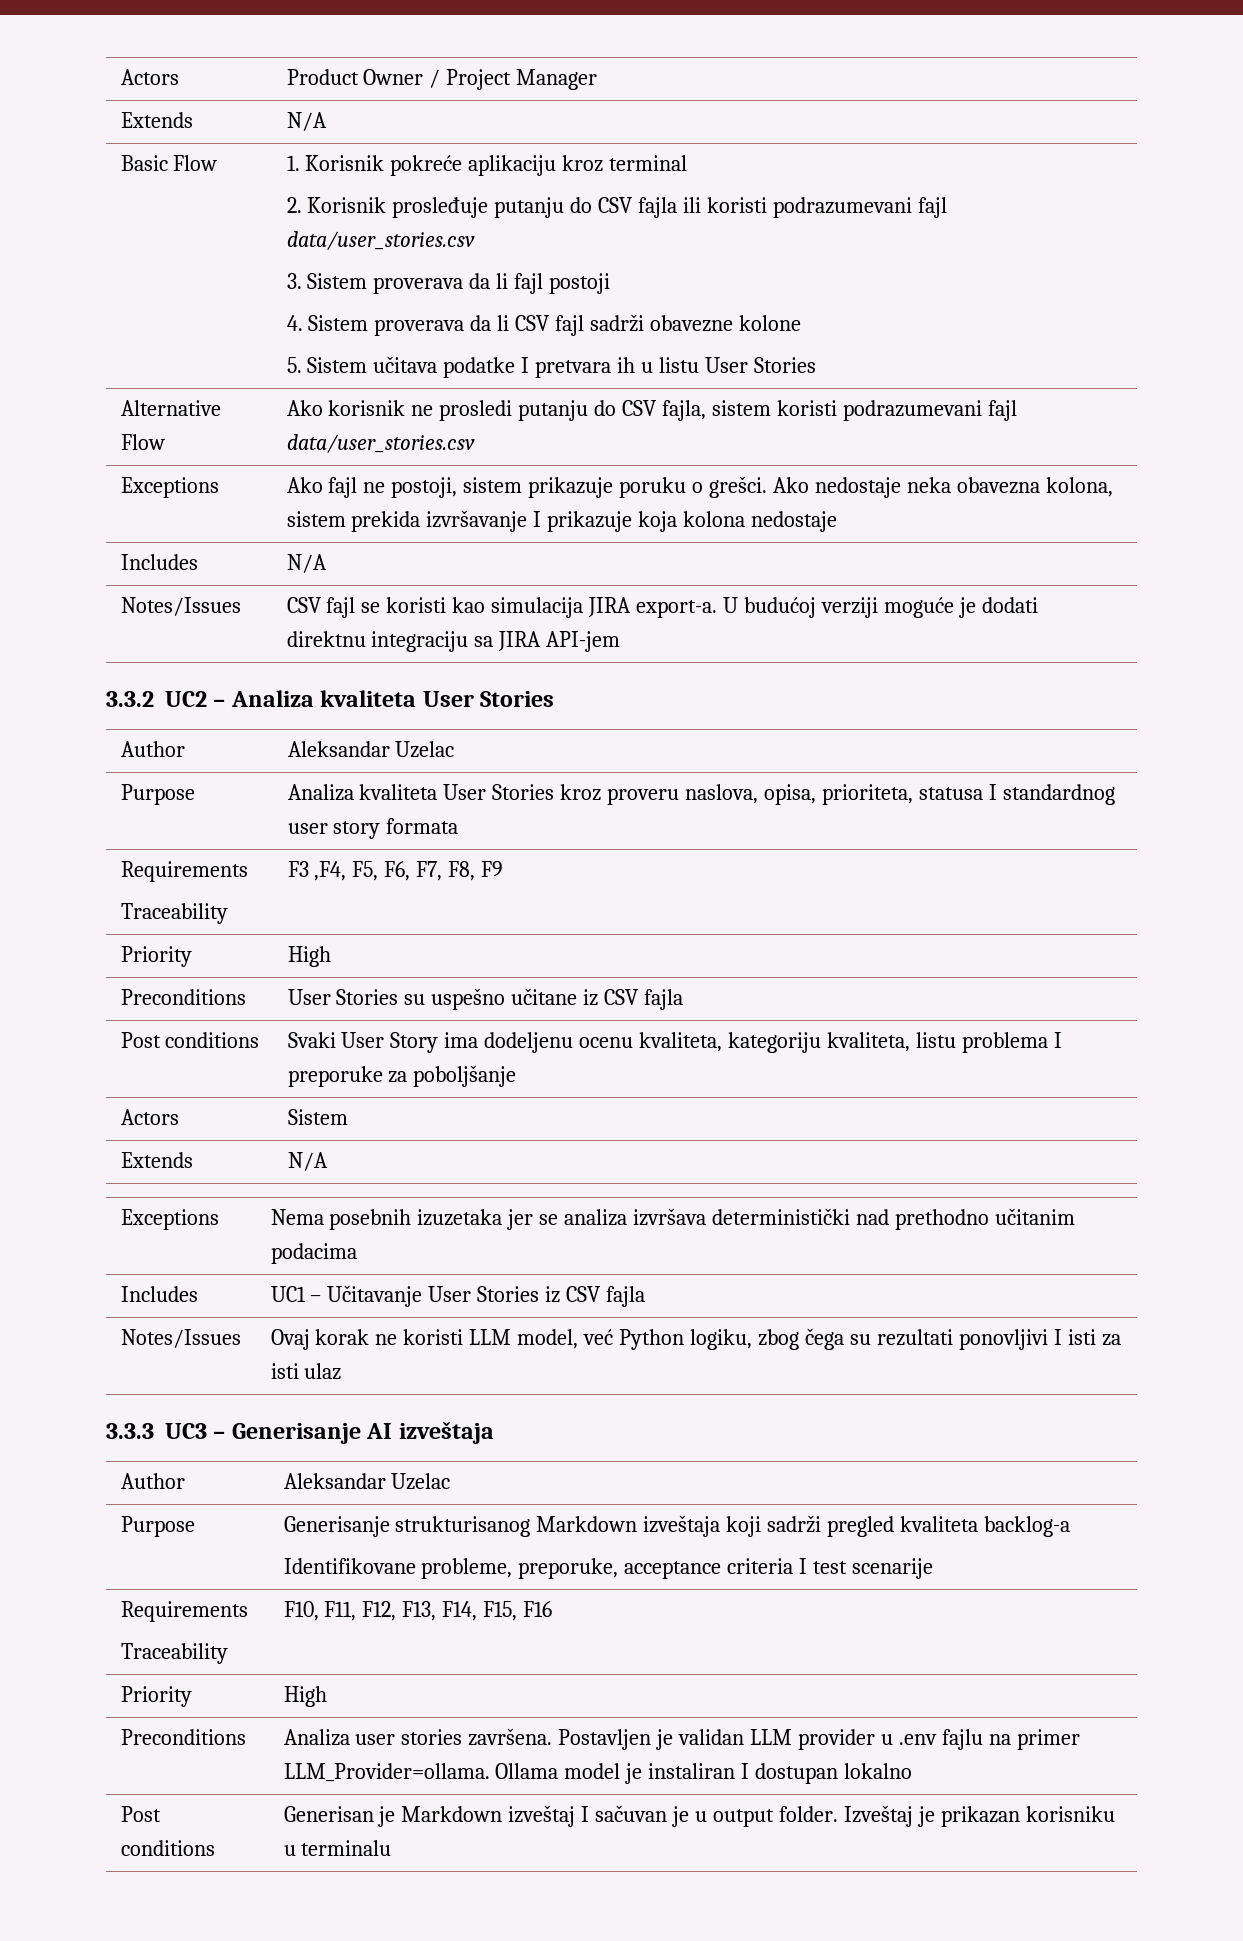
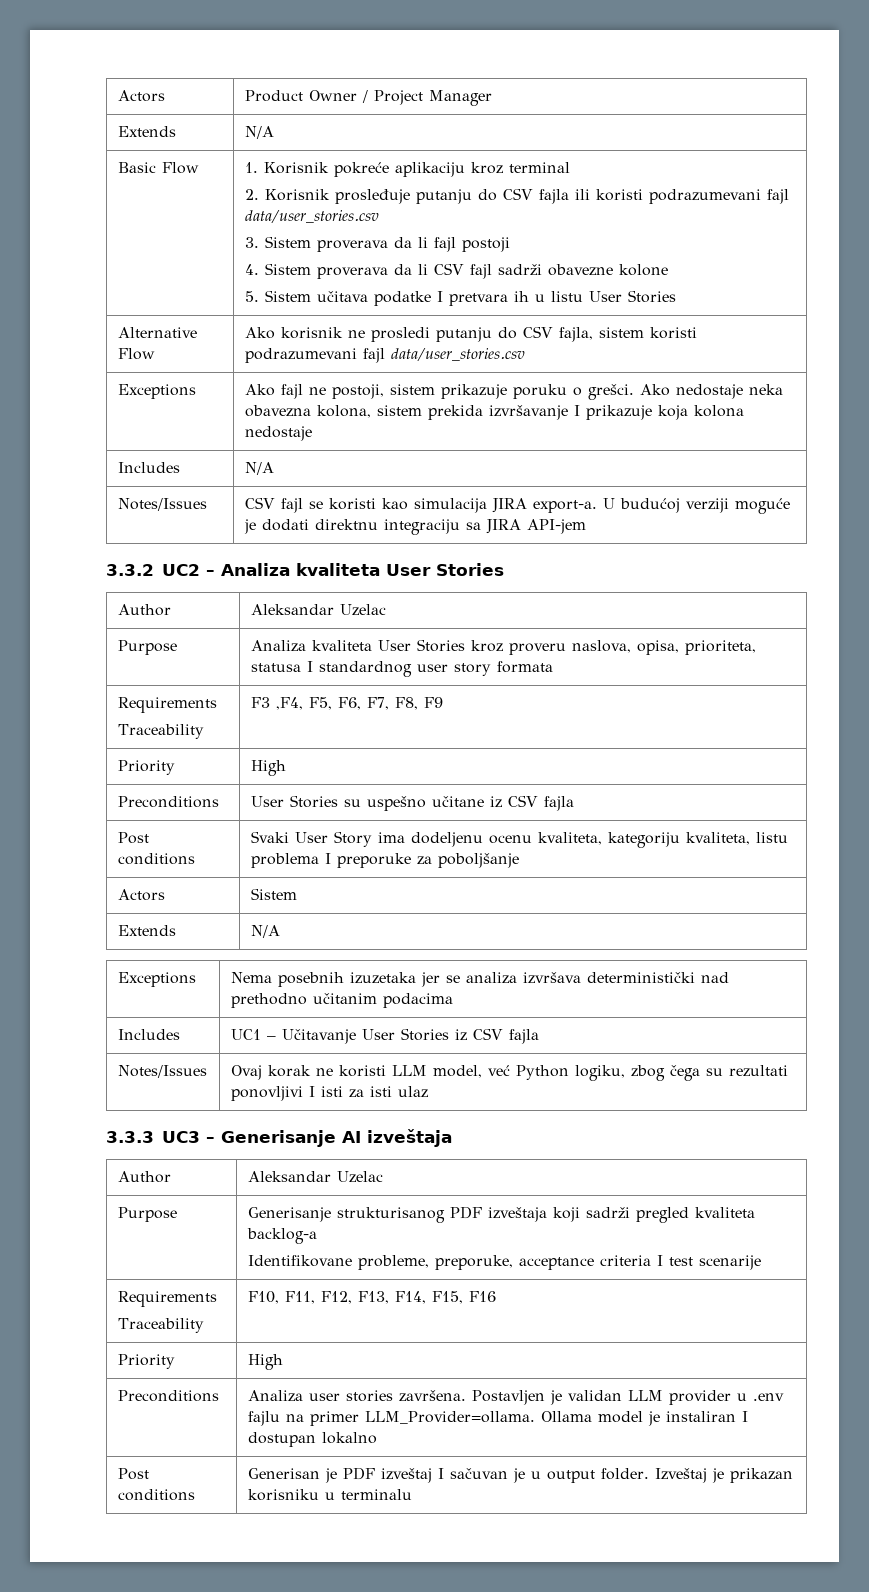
- Purpose | Generisanje strukturisanog Markdown izveštaja koji sadrži pregled kvaliteta backlog-a
+ Purpose | Generisanje strukturisanog PDF izveštaja koji sadrži pregled kvaliteta backlog-a
- Post conditions | Generisan je Markdown izveštaj I sačuvan je u output folder. Izveštaj je prikazan korisniku u terminalu
+ Post conditions | Generisan je PDF izveštaj I sačuvan je u output folder. Izveštaj je prikazan korisniku u terminalu

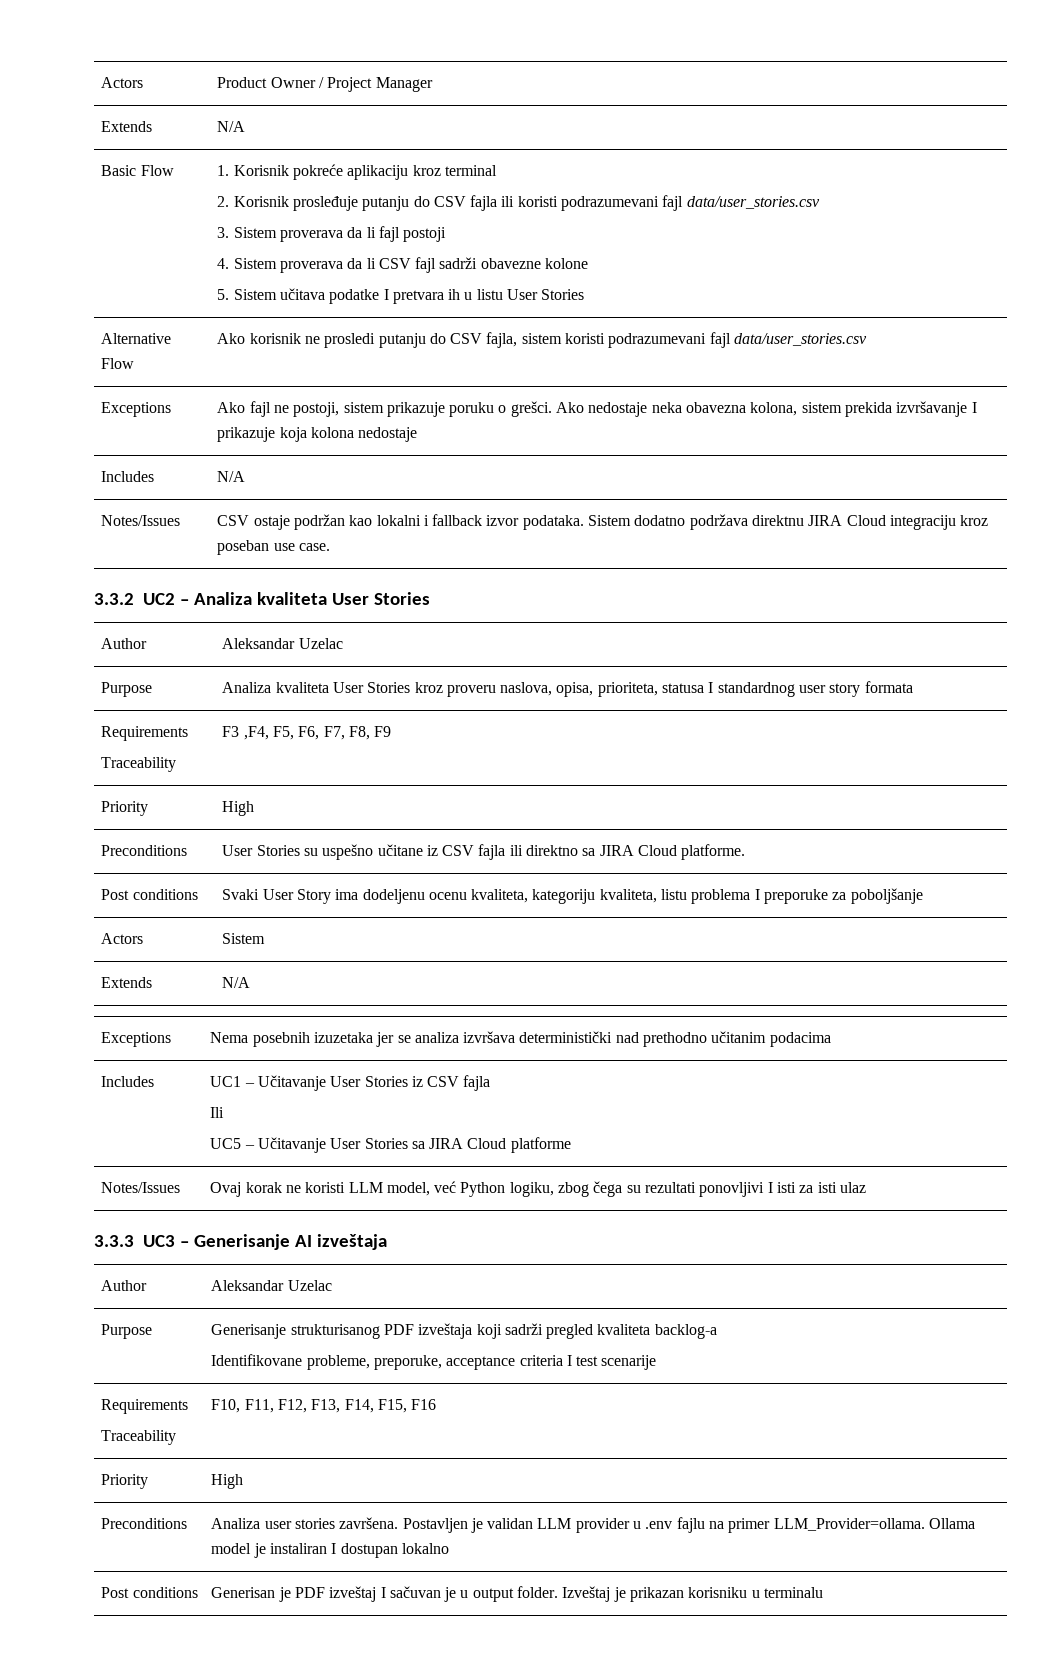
- Notes/Issues | CSV fajl se koristi kao simulacija JIRA export-a. U budućoj verziji moguće je dodati direktnu integraciju sa JIRA API-jem
+ Notes/Issues | CSV ostaje podržan kao lokalni i fallback izvor podataka. Sistem dodatno podržava direktnu JIRA Cloud integraciju kroz poseban use case.
- Preconditions | User Stories su uspešno učitane iz CSV fajla
+ Preconditions | User Stories su uspešno učitane iz CSV fajla ili direktno sa JIRA Cloud platforme.
  Includes | UC1 – Učitavanje User Stories iz CSV fajla
+ Ili
+ UC5 – Učitavanje User Stories sa JIRA Cloud platforme

